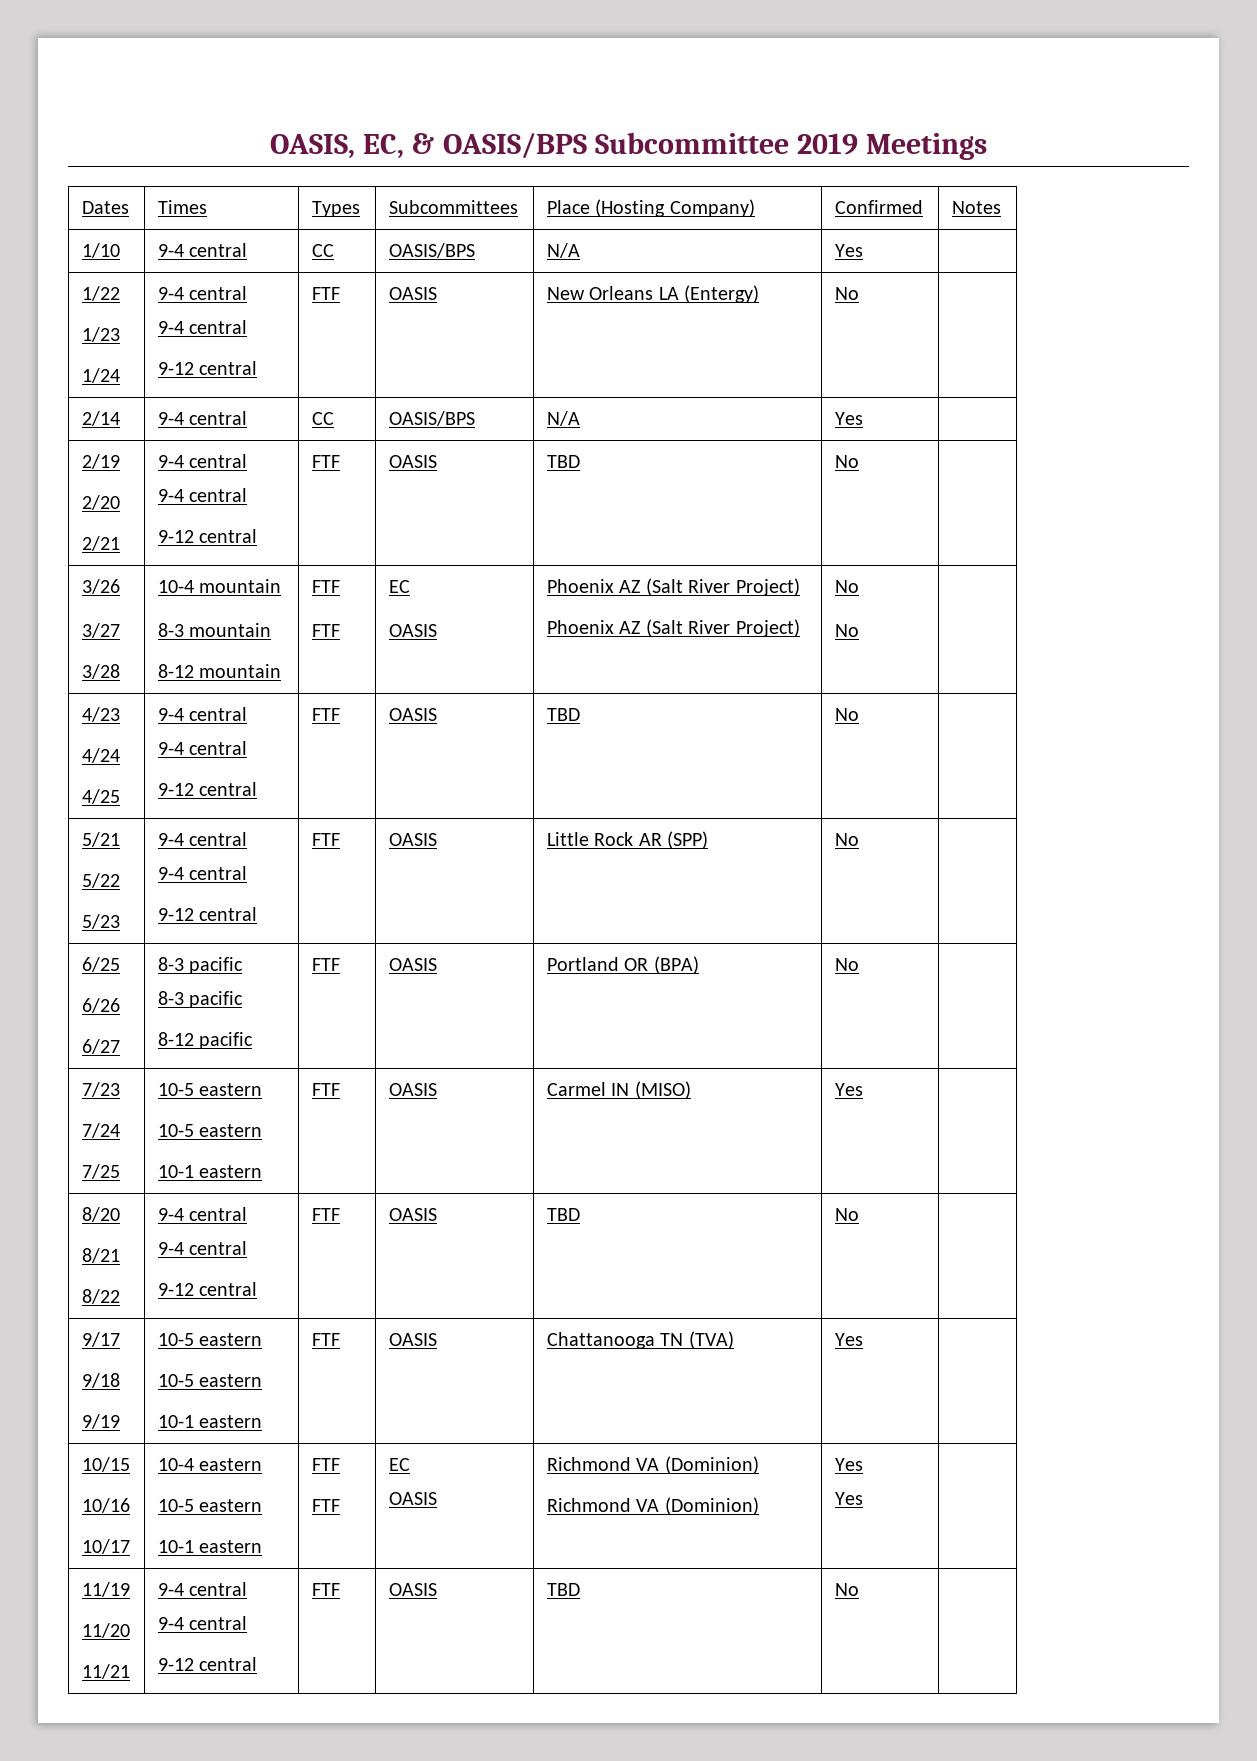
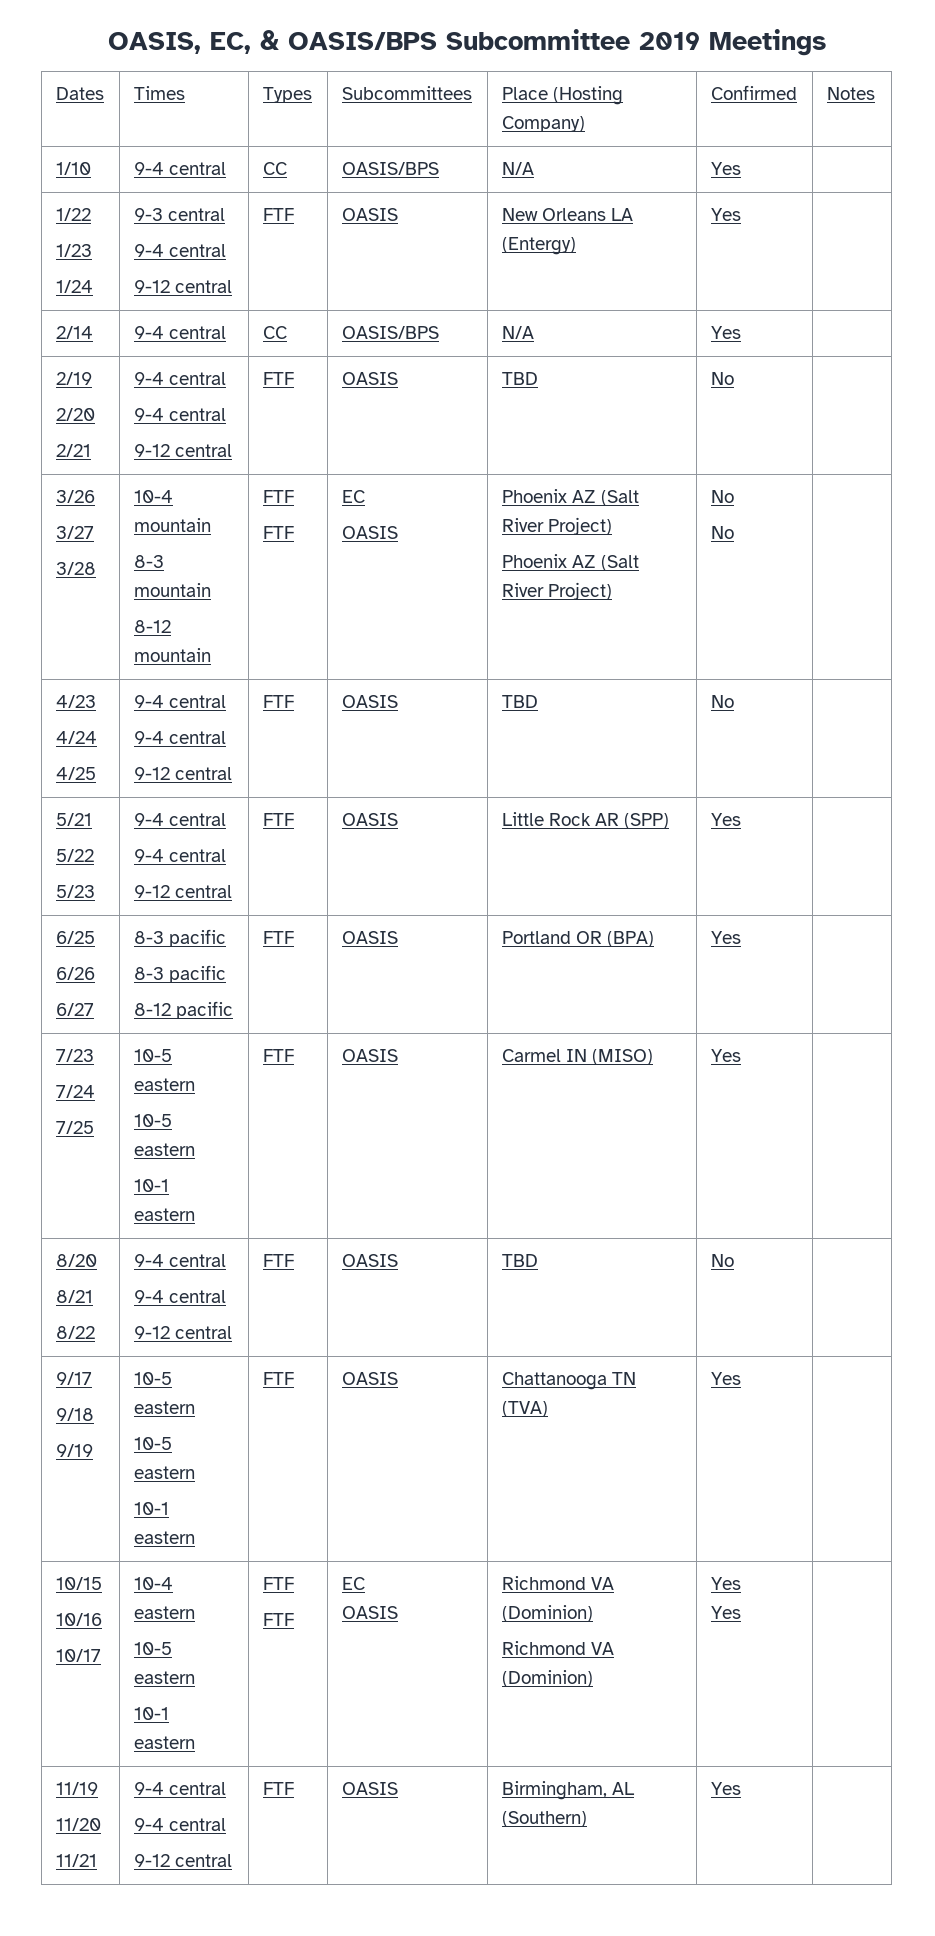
  1/22
  1/23
- 1/24 | 9-4 central
+ 1/24 | 9-3 central
  9-4 central
- 9-12 central | FTF | OASIS | New Orleans LA (Entergy) | No |
+ 9-12 central | FTF | OASIS | New Orleans LA (Entergy) | Yes |
  5/21
  5/22
  5/23 | 9-4 central
  9-4 central
- 9-12 central | FTF | OASIS | Little Rock AR (SPP) | No |
+ 9-12 central | FTF | OASIS | Little Rock AR (SPP) | Yes |
  6/25
  6/26
  6/27 | 8-3 pacific
  8-3 pacific
- 8-12 pacific | FTF | OASIS | Portland OR (BPA) | No |
+ 8-12 pacific | FTF | OASIS | Portland OR (BPA) | Yes |
  11/19
  11/20
  11/21 | 9-4 central
  9-4 central
- 9-12 central | FTF | OASIS | TBD | No |
+ 9-12 central | FTF | OASIS | Birmingham, AL (Southern) | Yes |

